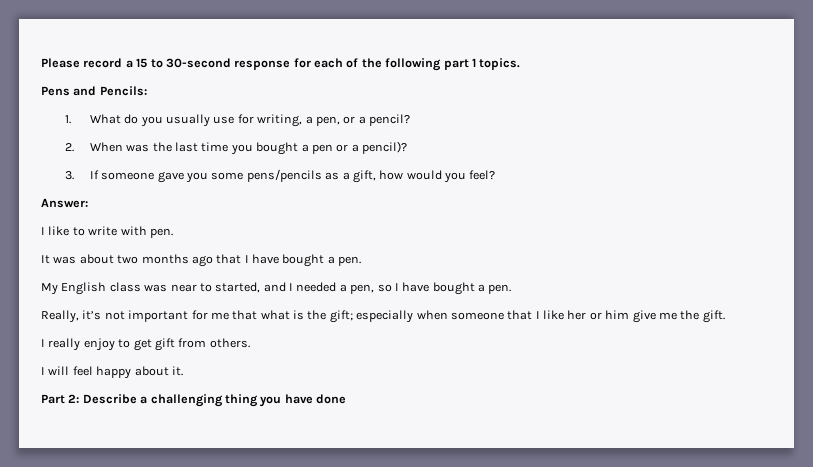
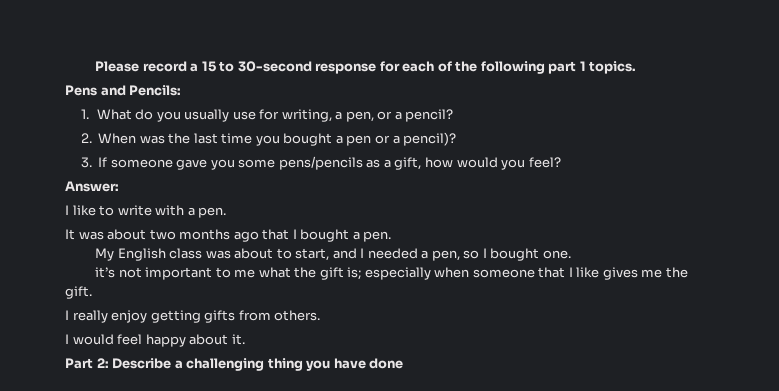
- I like to write with pen.
+ I like to write with a pen.
- It was about two months ago that I have bought a pen.
+ It was about two months ago that I bought a pen.
- My English class was near to started, and I needed a pen, so I have bought a pen.
- Really, it’s not important for me that what is the gift; especially when someone that I like her or him give me the gift.
+ My English class was about to start, and I needed a pen, so I bought one.
+ it’s not important to me what the gift is; especially when someone that I like gives me the gift.
- I really enjoy to get gift from others.
+ I really enjoy getting gifts from others.
- I will feel happy about it.
+ I would feel happy about it.

